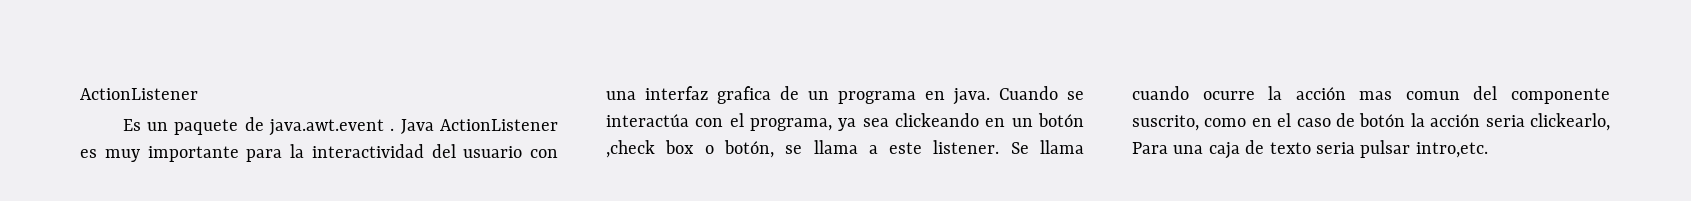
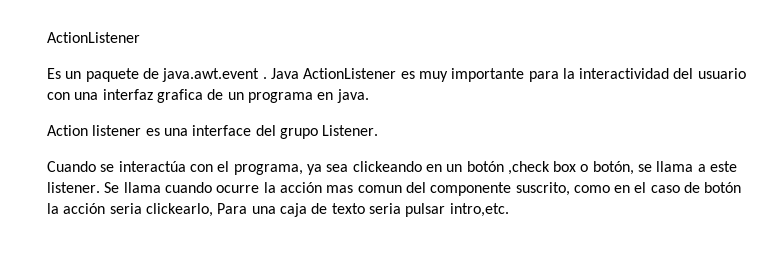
- Java ActionListener es muy importante para la interactividad del usuario con una interfaz grafica de un programa en java. Cuando se interactúa con el programa, ya sea clickeando en un botón ,check box o botón, se llama a este listener.
+ Java ActionListener es muy importante para la interactividad del usuario con una interfaz grafica de un programa en java.
+ Action listener es una interface del grupo Listener.
+ Cuando se interactúa con el programa, ya sea clickeando en un botón ,check box o botón, se llama a este listener.

